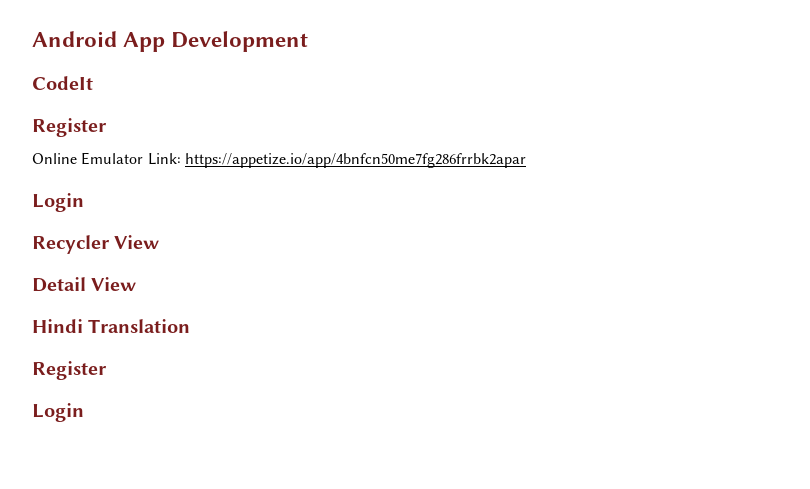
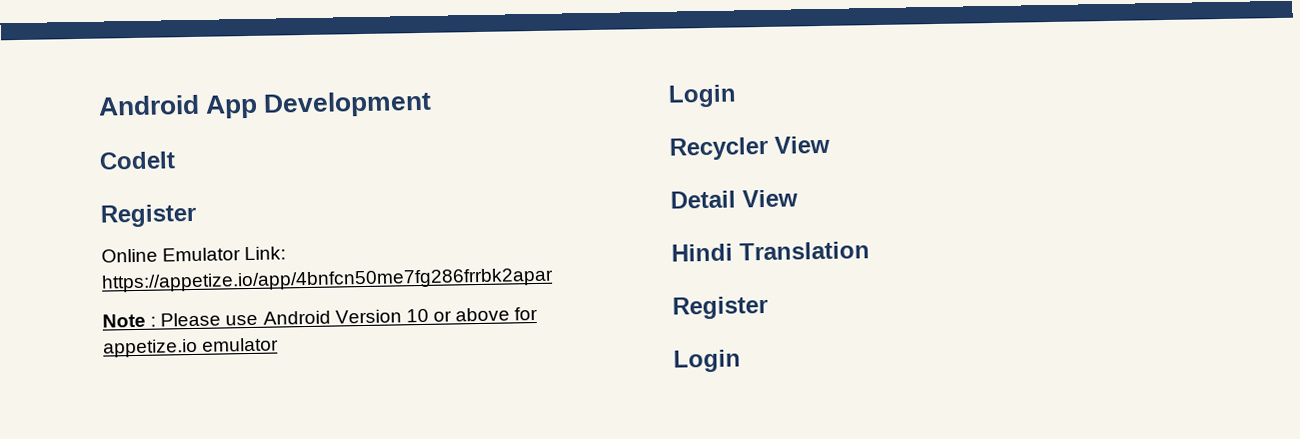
+ Note : Please use Android Version 10 or above for appetize.io emulator

